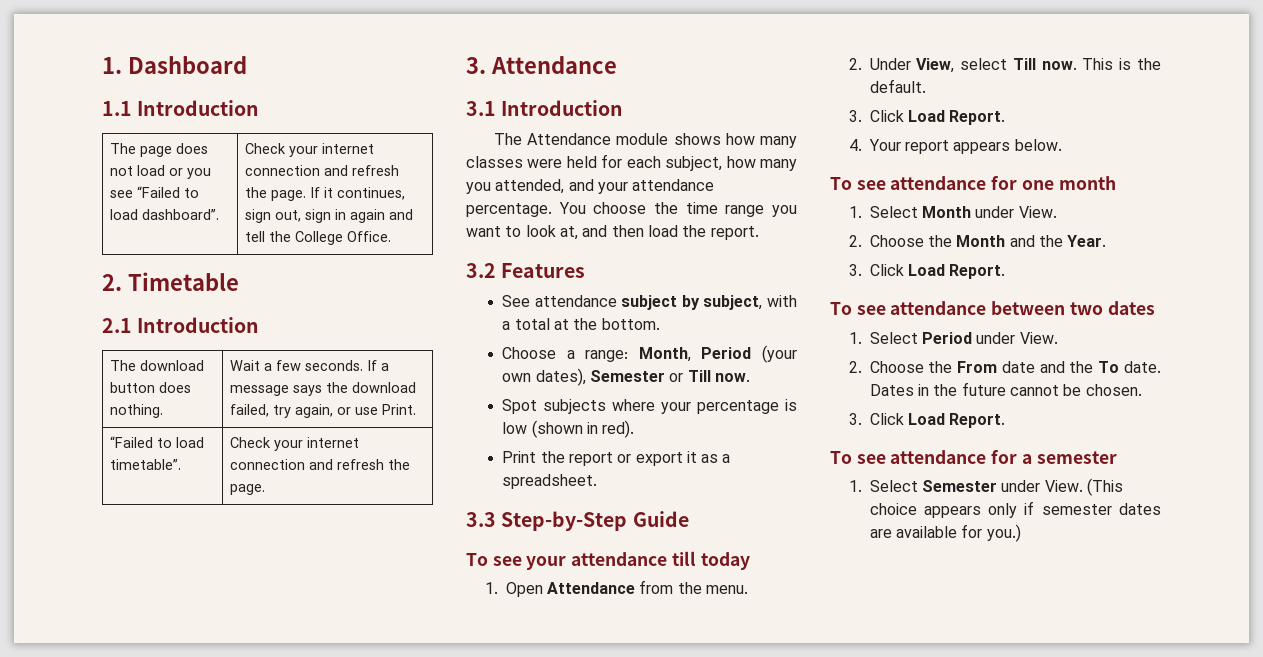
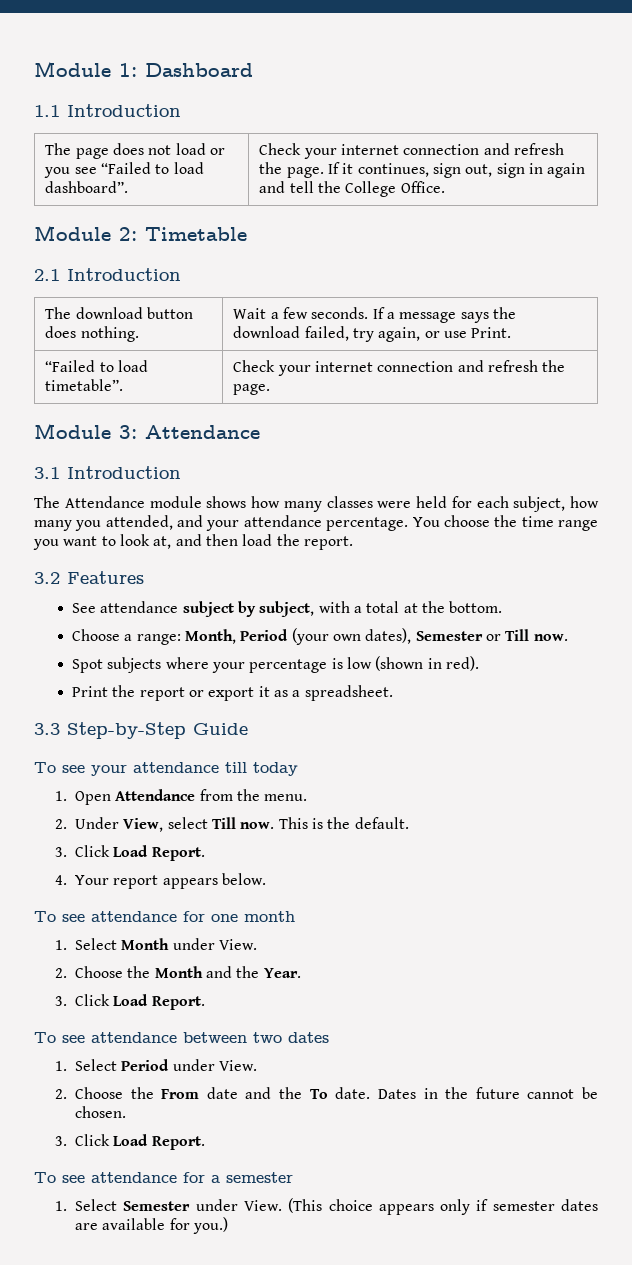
- 1. Dashboard
+ Module 1: Dashboard
- 2. Timetable
+ Module 2: Timetable
- 3. Attendance
+ Module 3: Attendance

